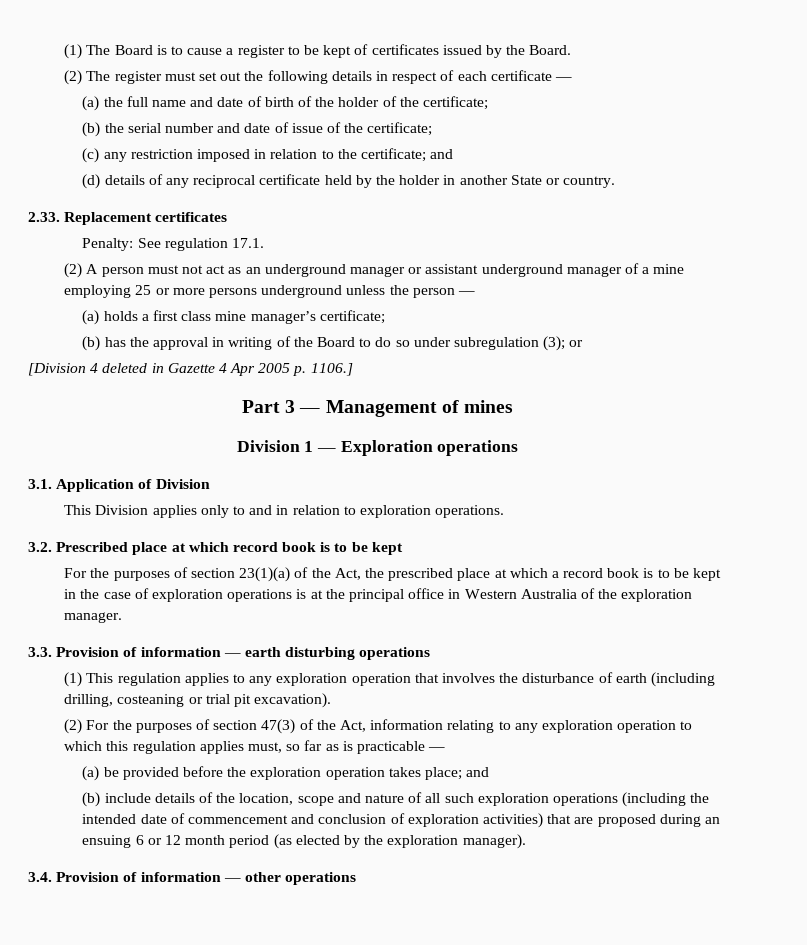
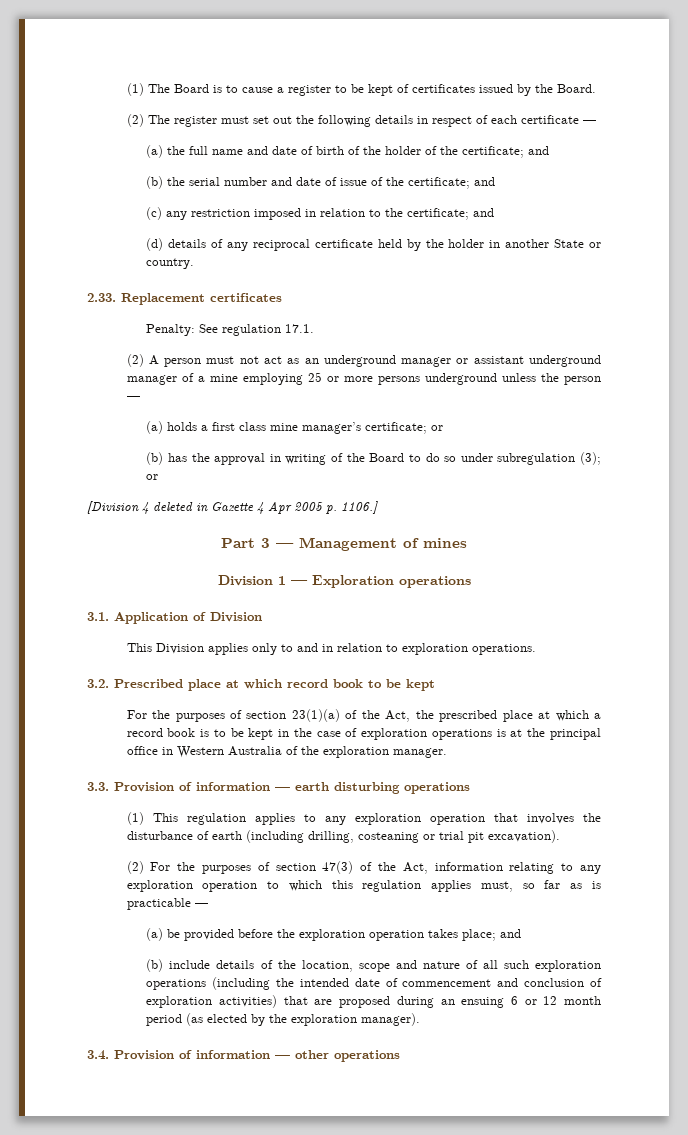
- (a) the full name and date of birth of the holder of the certificate;
+ (a) the full name and date of birth of the holder of the certificate; and
- (b) the serial number and date of issue of the certificate;
+ (b) the serial number and date of issue of the certificate; and
- (a) holds a first class mine manager’s certificate;
+ (a) holds a first class mine manager’s certificate; or
- 3.2. Prescribed place at which record book is to be kept
+ 3.2. Prescribed place at which record book to be kept

